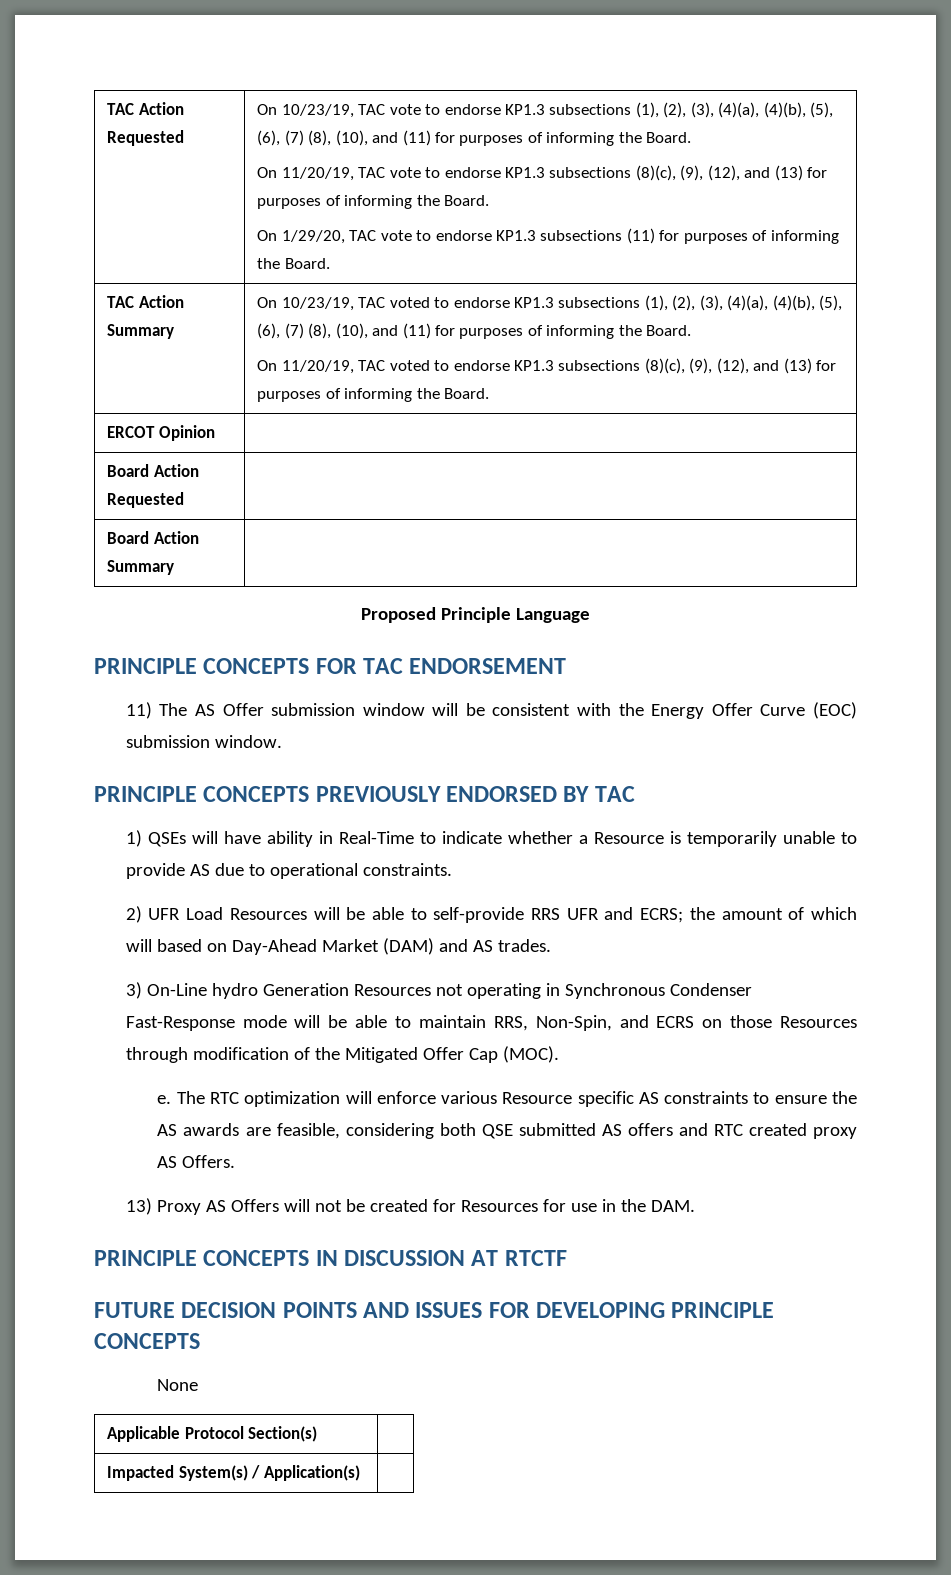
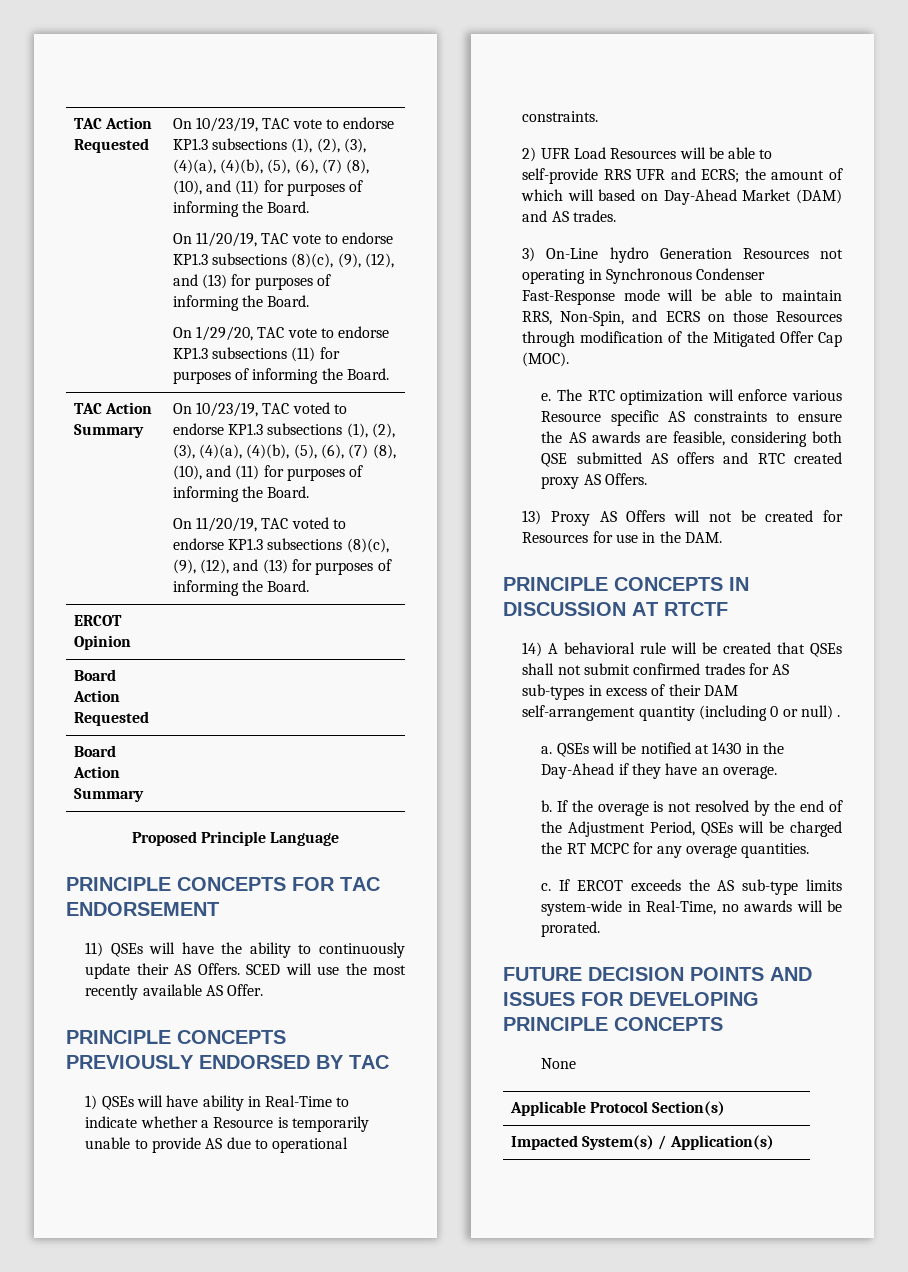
- 11) The AS Offer submission window will be consistent with the Energy Offer Curve (EOC) submission window.
+ 11) QSEs will have the ability to continuously update their AS Offers. SCED will use the most recently available AS Offer.
+ 14) A behavioral rule will be created that QSEs shall not submit confirmed trades for AS sub-types in excess of their DAM self-arrangement quantity (including 0 or null) .
+ a. QSEs will be notified at 1430 in the Day-Ahead if they have an overage.
+ b. If the overage is not resolved by the end of the Adjustment Period, QSEs will be charged the RT MCPC for any overage quantities.
+ c. If ERCOT exceeds the AS sub-type limits system-wide in Real-Time, no awards will be prorated.

